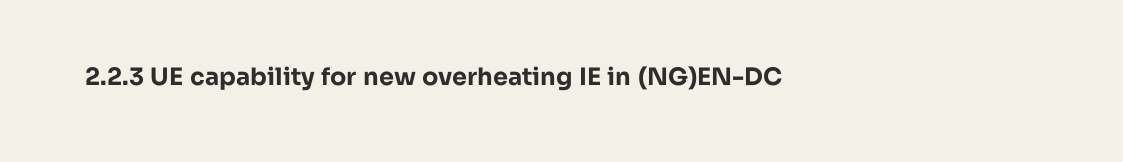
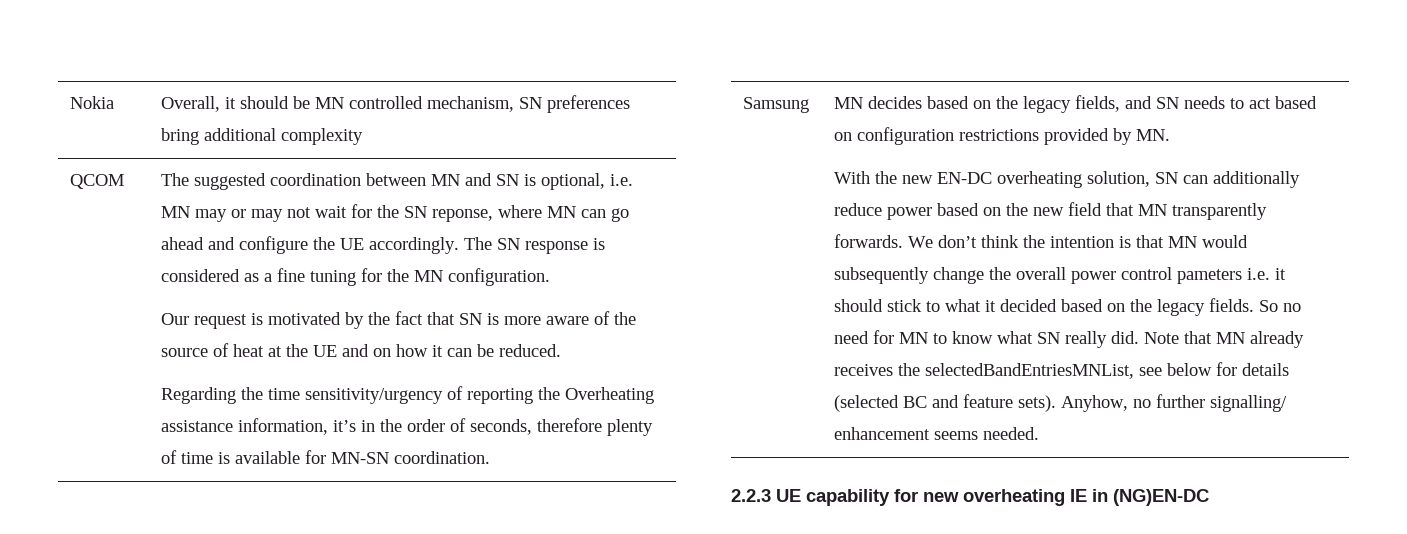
+ Nokia | Overall, it should be MN controlled mechanism, SN preferences bring additional complexity
+ QCOM | The suggested coordination between MN and SN is optional, i.e. MN may or may not wait for the SN reponse, where MN can go ahead and configure the UE accordingly. The SN response is considered as a fine tuning for the MN configuration.
+ Our request is motivated by the fact that SN is more aware of the source of heat at the UE and on how it can be reduced.
+ Regarding the time sensitivity/urgency of reporting the Overheating assistance information, it’s in the order of seconds, therefore plenty of time is available for MN-SN coordination.
+ Samsung | MN decides based on the legacy fields, and SN needs to act based on configuration restrictions provided by MN.
+ With the new EN-DC overheating solution, SN can additionally reduce power based on the new field that MN transparently forwards. We don’t think the intention is that MN would subsequently change the overall power control pameters i.e. it should stick to what it decided based on the legacy fields. So no need for MN to know what SN really did. Note that MN already receives the selectedBandEntriesMNList, see below for details (selected BC and feature sets). Anyhow, no further signalling/ enhancement seems needed.

